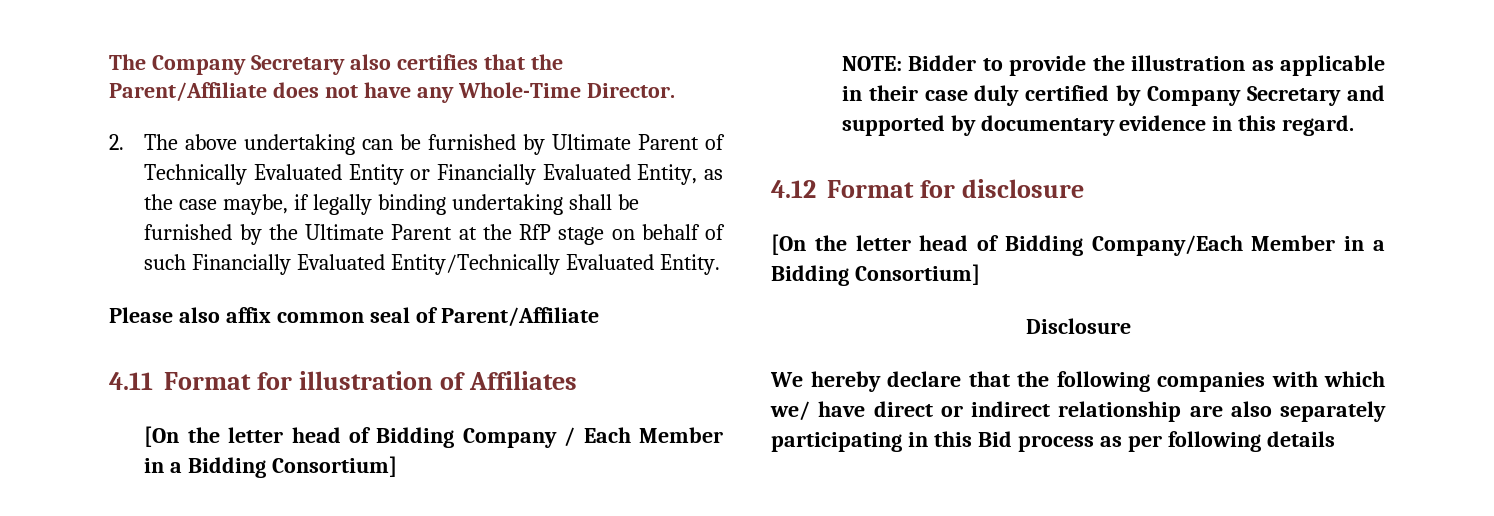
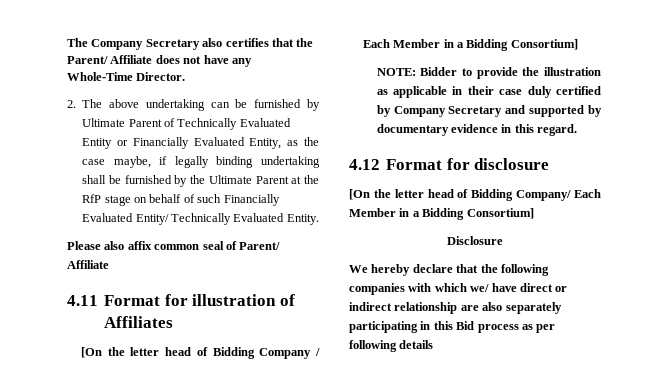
- The Company Secretary also certifies that the Parent/Affiliate does not have any Whole-Time Director.
+ The Company Secretary also certifies that the Parent/ Affiliate does not have any Whole-Time Director.
- 2. The above undertaking can be furnished by Ultimate Parent of Technically Evaluated Entity or Financially Evaluated Entity, as the case maybe, if legally binding undertaking shall be furnished by the Ultimate Parent at the RfP stage on behalf of such Financially Evaluated Entity/Technically Evaluated Entity.
+ 2. The above undertaking can be furnished by Ultimate Parent of Technically Evaluated Entity or Financially Evaluated Entity, as the case maybe, if legally binding undertaking shall be furnished by the Ultimate Parent at the RfP stage on behalf of such Financially Evaluated Entity/ Technically Evaluated Entity.
- Please also affix common seal of Parent/Affiliate
+ Please also affix common seal of Parent/ Affiliate
- [On the letter head of Bidding Company/Each Member in a Bidding Consortium]
+ [On the letter head of Bidding Company/ Each Member in a Bidding Consortium]

